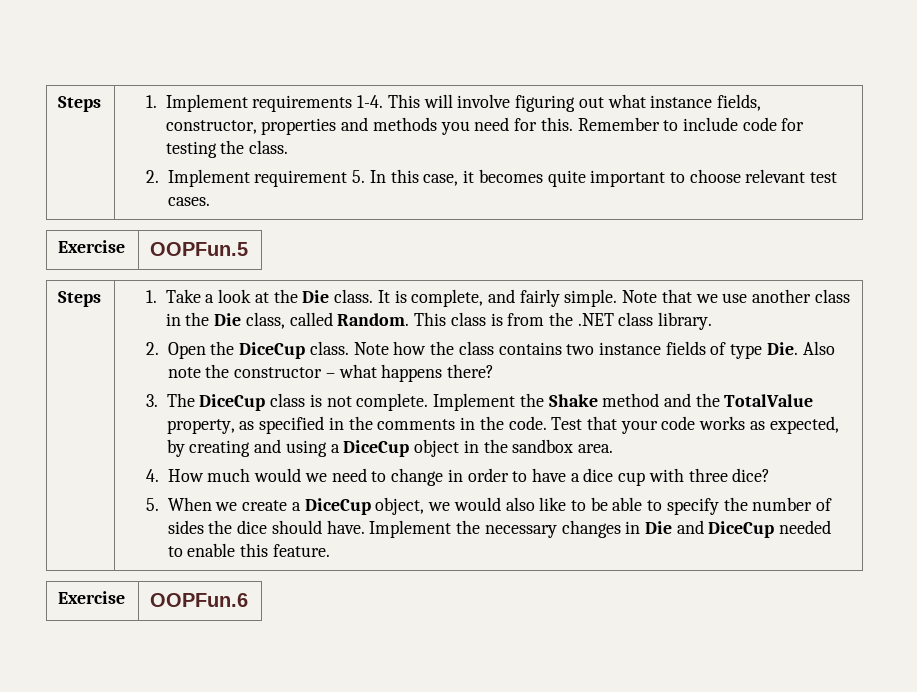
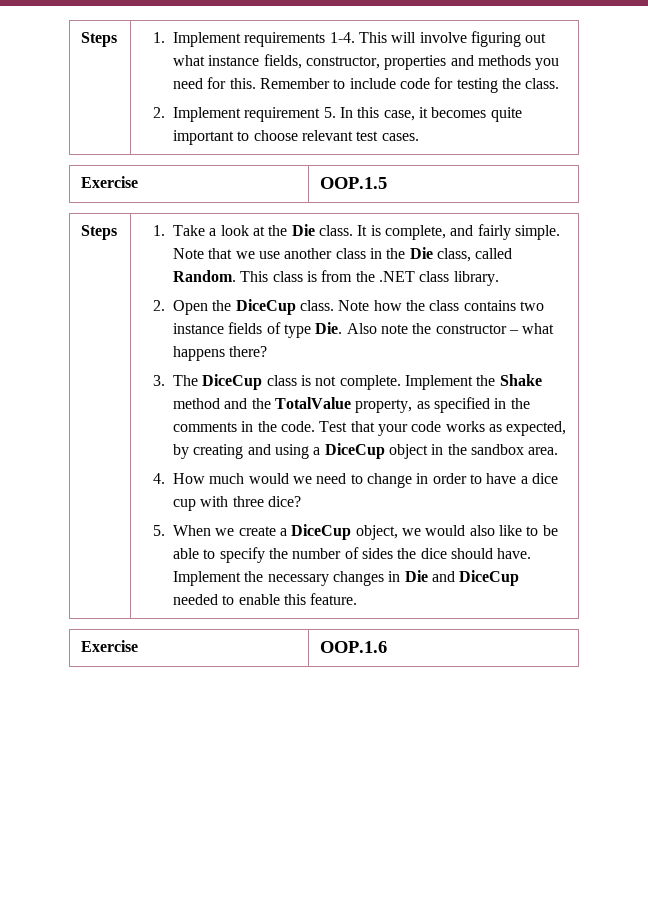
- Exercise | OOPFun.5
+ Exercise | OOP.1.5
- Exercise | OOPFun.6
+ Exercise | OOP.1.6

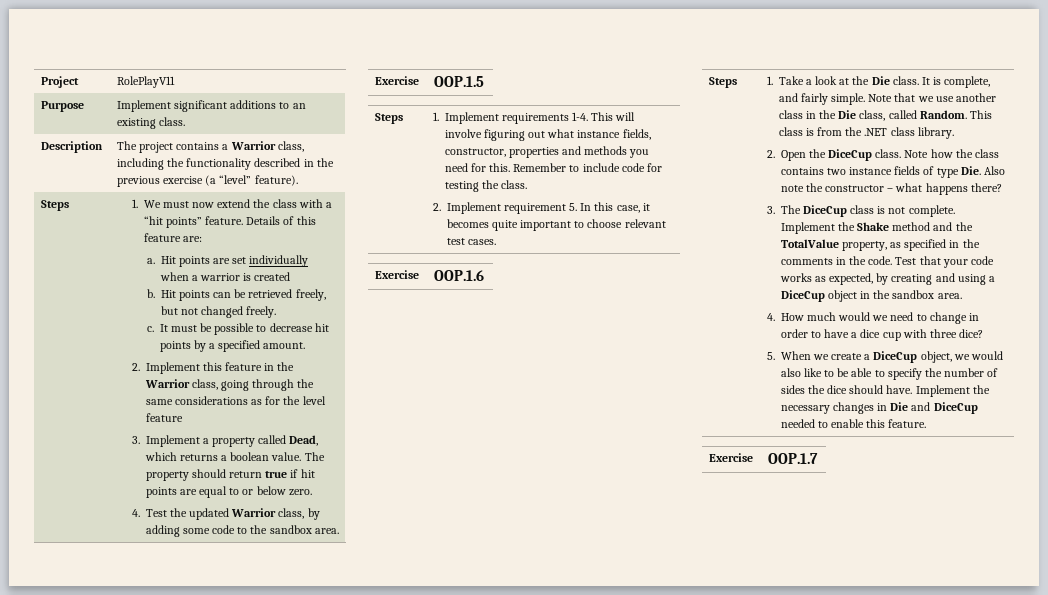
+ Project | RolePlayV11
+ Purpose | Implement significant additions to an existing class.
+ Description | The project contains a Warrior class, including the functionality described in the previous exercise (a “level” feature).
+ Steps | 1. We must now extend the class with a “hit points” feature. Details of this feature are:
+ a. Hit points are set individually when a warrior is created
+ b. Hit points can be retrieved freely, but not changed freely.
+ c. It must be possible to decrease hit points by a specified amount.
+ 2. Implement this feature in the Warrior class, going through the same considerations as for the level feature
+ 3. Implement a property called Dead, which returns a boolean value. The property should return true if hit points are equal to or below zero.
+ 4. Test the updated Warrior class, by adding some code to the sandbox area.
+ Exercise | OOP.1.5
- Exercise | OOP.1.5
+ Exercise | OOP.1.6
- Exercise | OOP.1.6
+ Exercise | OOP.1.7

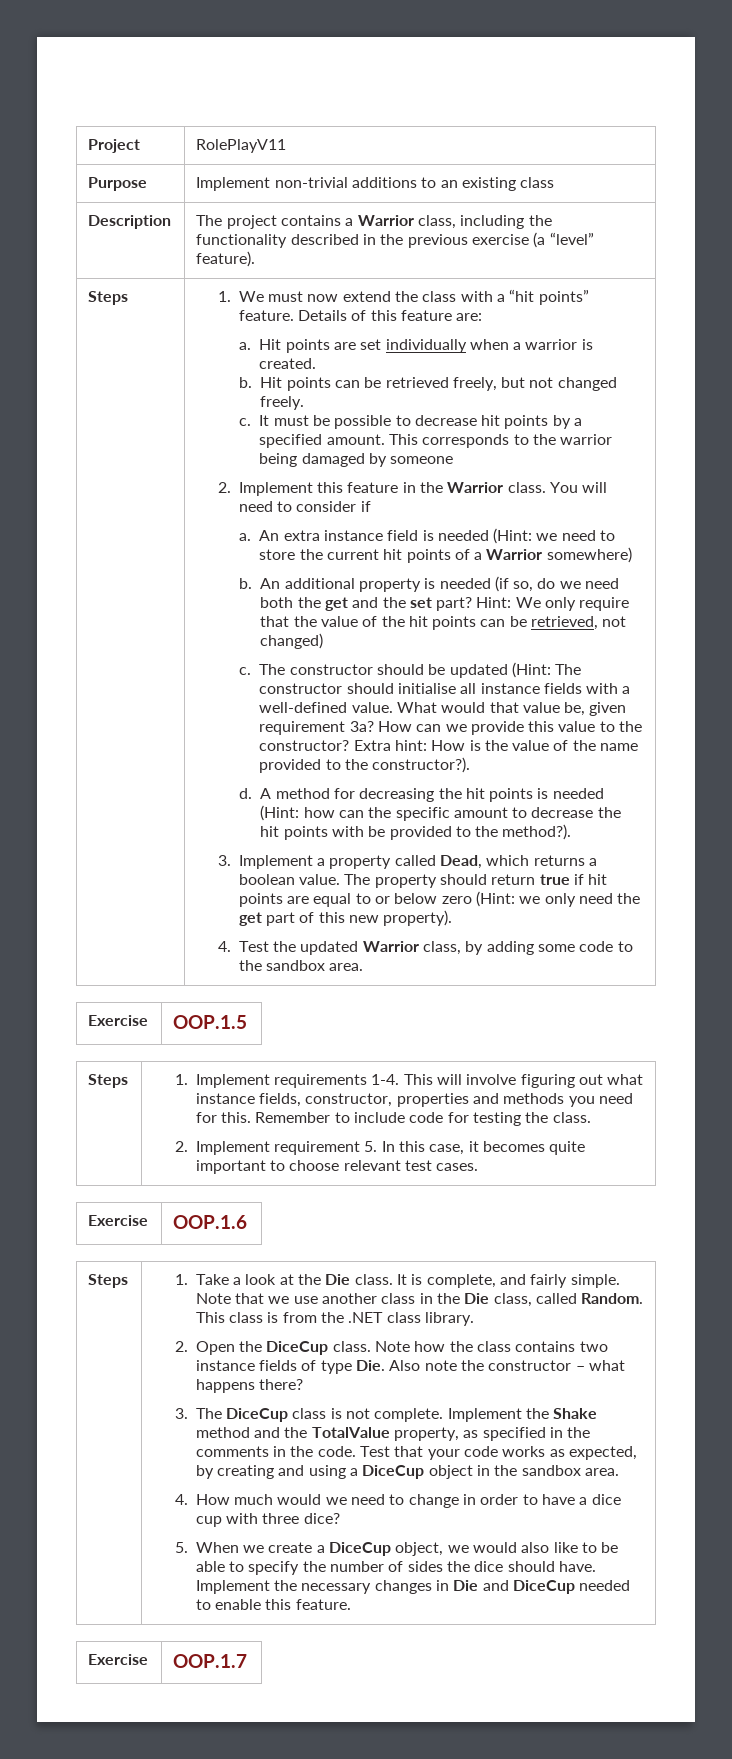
- Purpose | Implement significant additions to an existing class.
+ Purpose | Implement non-trivial additions to an existing class
- Hit points are set individually when a warrior is created
+ Hit points are set individually when a warrior is created.
+ This corresponds to the warrior being damaged by someone
- 2. Implement this feature in the Warrior class, going through the same considerations as for the level feature
+ 2. Implement this feature in the Warrior class. You will need to consider if
+ a. An extra instance field is needed (Hint: we need to store the current hit points of a Warrior somewhere)
+ b. An additional property is needed (if so, do we need both the get and the set part? Hint: We only require that the value of the hit points can be retrieved, not changed)
+ c. The constructor should be updated (Hint: The constructor should initialise all instance fields with a well-defined value. What would that value be, given requirement 3a? How can we provide this value to the constructor? Extra hint: How is the value of the name provided to the constructor?).
+ d. A method for decreasing the hit points is needed (Hint: how can the specific amount to decrease the hit points with be provided to the method?).
- The property should return true if hit points are equal to or below zero.
+ The property should return true if hit points are equal to or below zero (Hint: we only need the get part of this new property).

